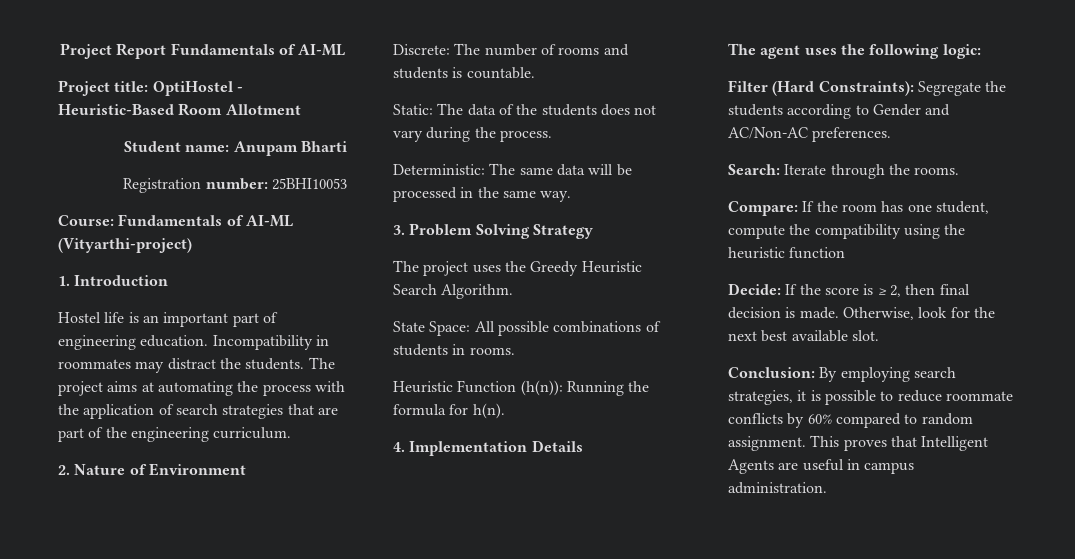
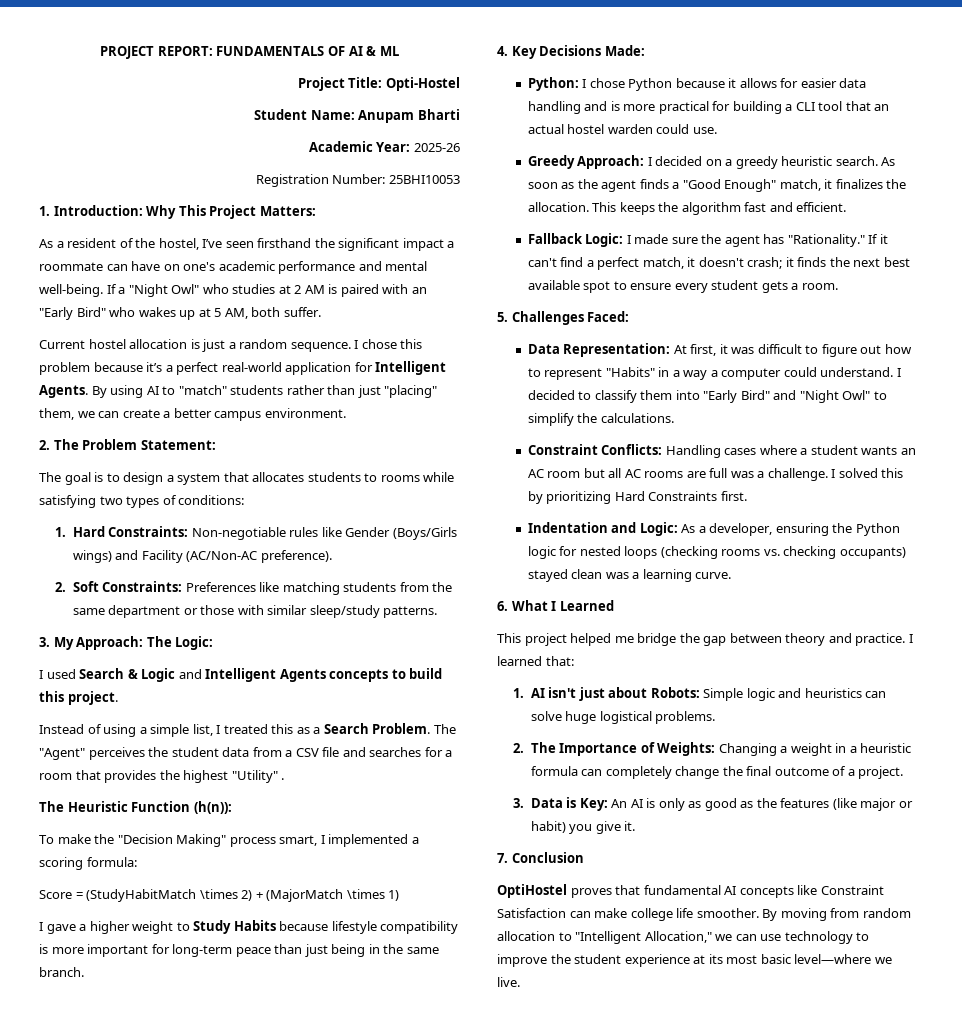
- Project Report Fundamentals of AI-ML
- Project title: OptiHostel - Heuristic-Based Room Allotment
+ PROJECT REPORT: FUNDAMENTALS OF AI & ML
+ Project Title: Opti-Hostel
- Student name: Anupam Bharti
+ Student Name: Anupam Bharti
+ Academic Year: 2025-26
- Registration number: 25BHI10053
+ Registration Number: 25BHI10053
- Course: Fundamentals of AI-ML (Vityarthi-project)
- 1. Introduction
- Hostel life is an important part of engineering education. Incompatibility in roommates may distract the students. The project aims at automating the process with the application of search strategies that are part of the engineering curriculum.
- 2. Nature of Environment
- Discrete: The number of rooms and students is countable.
- Static: The data of the students does not vary during the process.
- Deterministic: The same data will be processed in the same way.
- 3. Problem Solving Strategy
- The project uses the Greedy Heuristic Search Algorithm.
- State Space: All possible combinations of students in rooms.
- Heuristic Function (h(n)): Running the formula for h(n).
- 4. Implementation Details
- The agent uses the following logic:
- Filter (Hard Constraints): Segregate the students according to Gender and AC/Non-AC preferences.
- Search: Iterate through the rooms.
- Compare: If the room has one student, compute the compatibility using the heuristic function
- Decide: If the score is ≥ 2, then final decision is made. Otherwise, look for the next best available slot.
- Conclusion: By employing search strategies, it is possible to reduce roommate conflicts by 60% compared to random assignment. This proves that Intelligent Agents are useful in campus administration.
+ 1. Introduction: Why This Project Matters:
+ As a resident of the hostel, I’ve seen firsthand the significant impact a roommate can have on one's academic performance and mental well-being. If a "Night Owl" who studies at 2 AM is paired with an "Early Bird" who wakes up at 5 AM, both suffer.
+ Current hostel allocation is just a random sequence. I chose this problem because it’s a perfect real-world application for Intelligent Agents. By using AI to "match" students rather than just "placing" them, we can create a better campus environment.
+ 2. The Problem Statement:
+ The goal is to design a system that allocates students to rooms while satisfying two types of conditions:
+ 1. Hard Constraints: Non-negotiable rules like Gender (Boys/Girls wings) and Facility (AC/Non-AC preference).
+ 2. Soft Constraints: Preferences like matching students from the same department or those with similar sleep/study patterns.
+ 3. My Approach: The Logic:
+ I used Search & Logic and Intelligent Agents concepts to build this project.
+ Instead of using a simple list, I treated this as a Search Problem. The "Agent" perceives the student data from a CSV file and searches for a room that provides the highest "Utility" .
+ The Heuristic Function (h(n)):
+ To make the "Decision Making" process smart, I implemented a scoring formula:
+ Score = (StudyHabitMatch \times 2) + (MajorMatch \times 1)
+ I gave a higher weight to Study Habits because lifestyle compatibility is more important for long-term peace than just being in the same branch.
+ 4. Key Decisions Made:
+ Python: I chose Python because it allows for easier data handling and is more practical for building a CLI tool that an actual hostel warden could use.
+ Greedy Approach: I decided on a greedy heuristic search. As soon as the agent finds a "Good Enough" match, it finalizes the allocation. This keeps the algorithm fast and efficient.
+ Fallback Logic: I made sure the agent has "Rationality." If it can't find a perfect match, it doesn't crash; it finds the next best available spot to ensure every student gets a room.
+ 5. Challenges Faced:
+ Data Representation: At first, it was difficult to figure out how to represent "Habits" in a way a computer could understand. I decided to classify them into "Early Bird" and "Night Owl" to simplify the calculations.
+ Constraint Conflicts: Handling cases where a student wants an AC room but all AC rooms are full was a challenge. I solved this by prioritizing Hard Constraints first.
+ Indentation and Logic: As a developer, ensuring the Python logic for nested loops (checking rooms vs. checking occupants) stayed clean was a learning curve.
+ 6. What I Learned
+ This project helped me bridge the gap between theory and practice. I learned that:
+ 1. AI isn't just about Robots: Simple logic and heuristics can solve huge logistical problems.
+ 2. The Importance of Weights: Changing a weight in a heuristic formula can completely change the final outcome of a project.
+ 3. Data is Key: An AI is only as good as the features (like major or habit) you give it.
+ 7. Conclusion
+ OptiHostel proves that fundamental AI concepts like Constraint Satisfaction can make college life smoother. By moving from random allocation to "Intelligent Allocation," we can use technology to improve the student experience at its most basic level—where we live.

